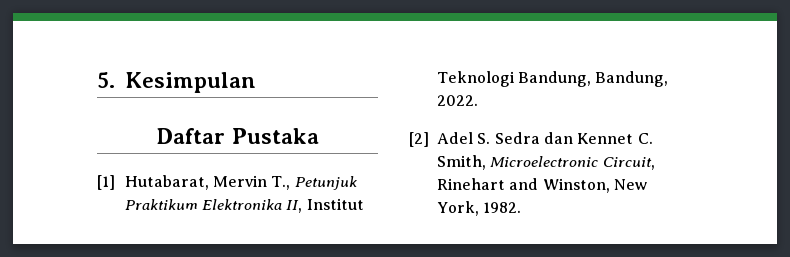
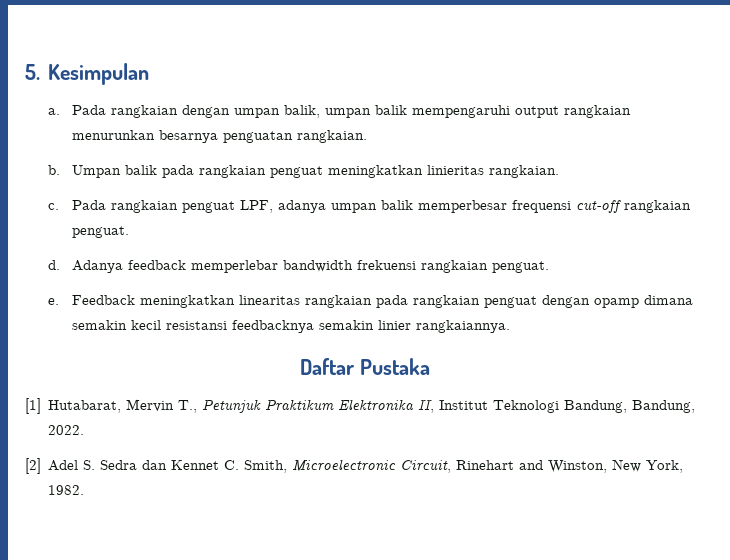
+ a. Pada rangkaian dengan umpan balik, umpan balik mempengaruhi output rangkaian menurunkan besarnya penguatan rangkaian.
+ b. Umpan balik pada rangkaian penguat meningkatkan linieritas rangkaian.
+ c. Pada rangkaian penguat LPF, adanya umpan balik memperbesar frequensi cut-off rangkaian penguat.
+ d. Adanya feedback memperlebar bandwidth frekuensi rangkaian penguat.
+ e. Feedback meningkatkan linearitas rangkaian pada rangkaian penguat dengan opamp dimana semakin kecil resistansi feedbacknya semakin linier rangkaiannya.

